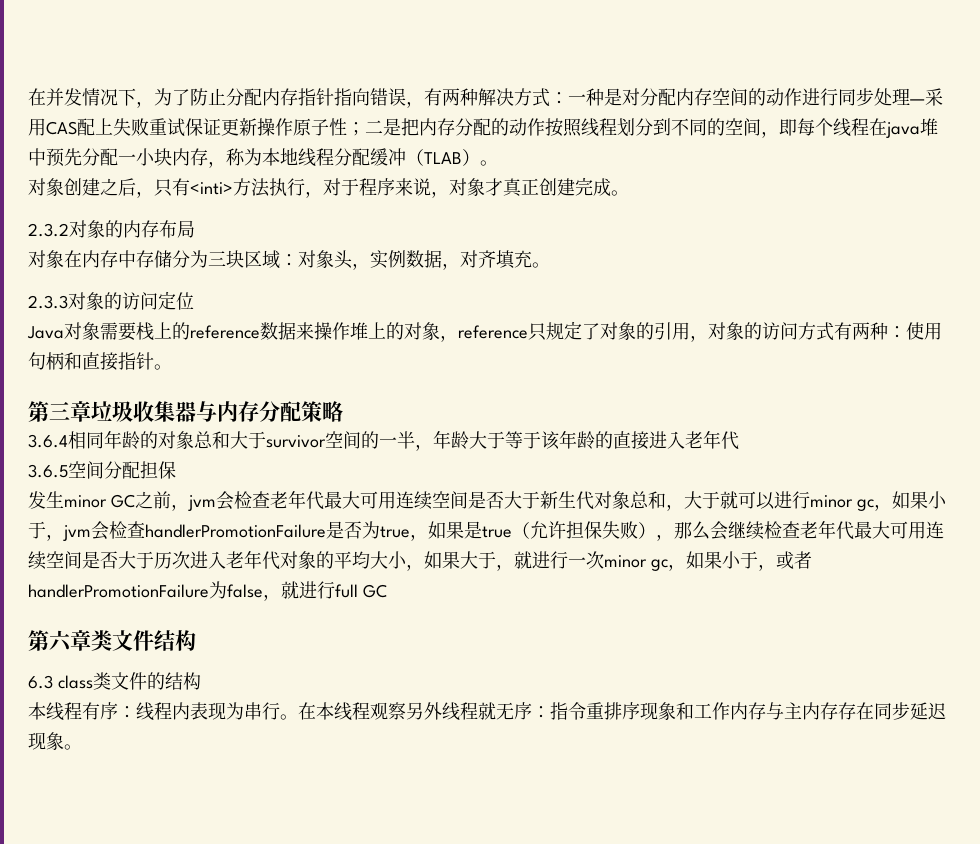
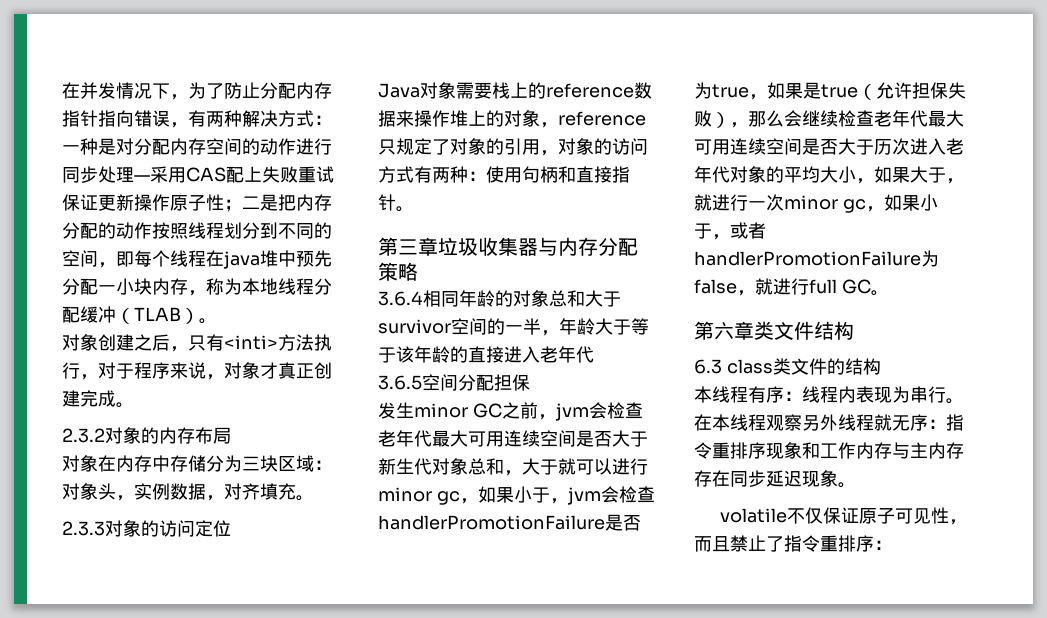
- 发生minor GC之前，jvm会检查老年代最大可用连续空间是否大于新生代对象总和，大于就可以进行minor gc，如果小于，jvm会检查handlerPromotionFailure是否为true，如果是true（允许担保失败），那么会继续检查老年代最大可用连续空间是否大于历次进入老年代对象的平均大小，如果大于，就进行一次minor gc，如果小于，或者handlerPromotionFailure为false，就进行full GC
+ 发生minor GC之前，jvm会检查老年代最大可用连续空间是否大于新生代对象总和，大于就可以进行minor gc，如果小于，jvm会检查handlerPromotionFailure是否为true，如果是true（允许担保失败），那么会继续检查老年代最大可用连续空间是否大于历次进入老年代对象的平均大小，如果大于，就进行一次minor gc，如果小于，或者handlerPromotionFailure为false，就进行full GC。
+ volatile不仅保证原子可见性，而且禁止了指令重排序：

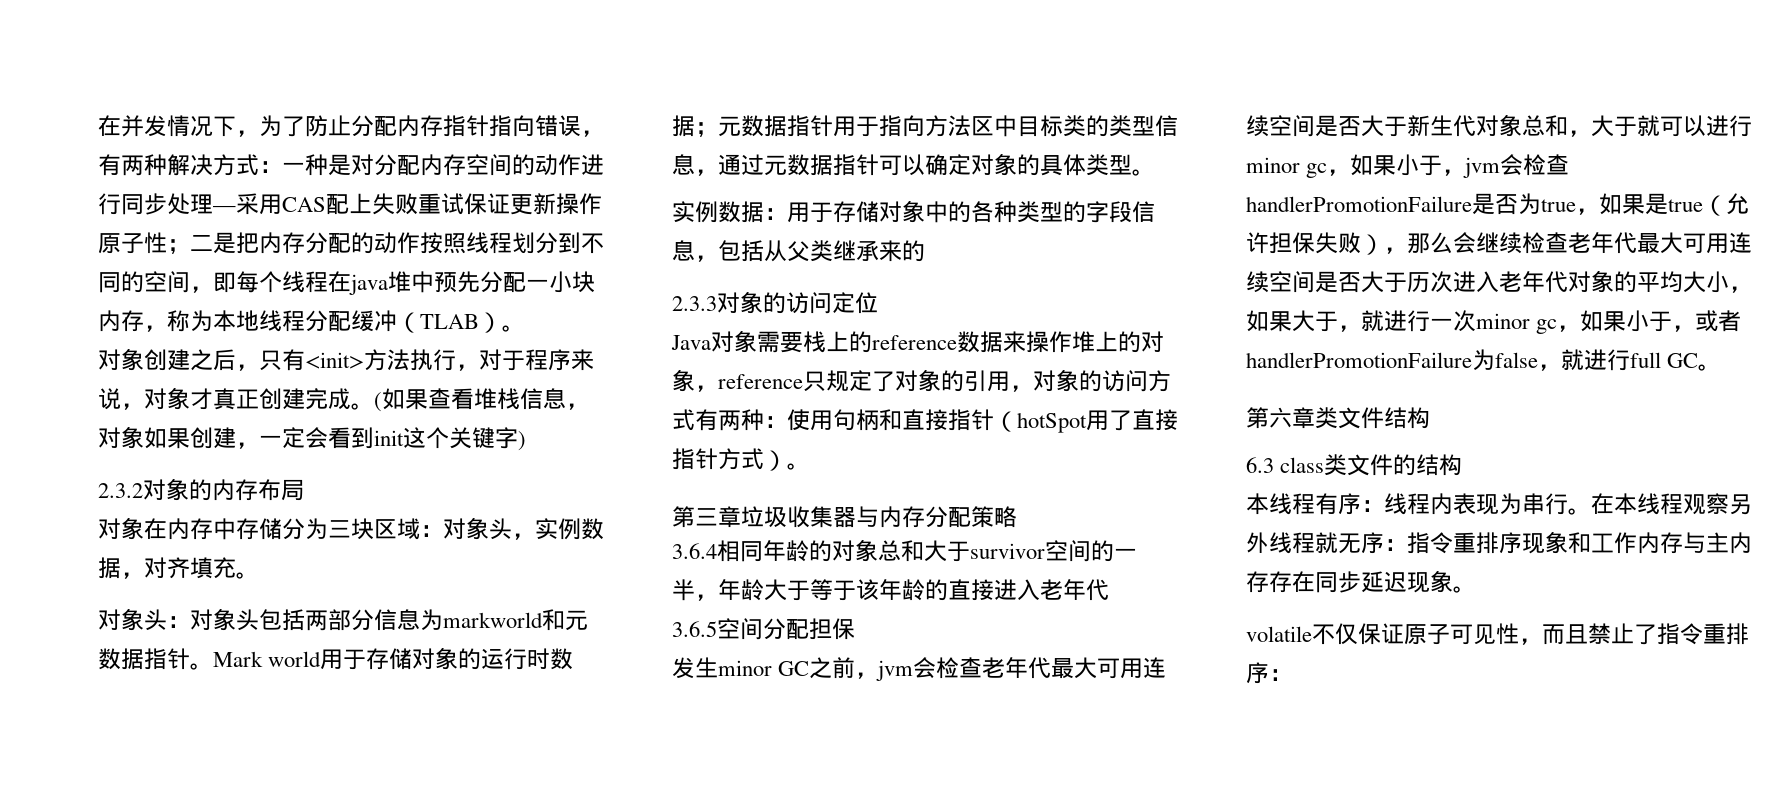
- 对象创建之后，只有<inti>方法执行，对于程序来说，对象才真正创建完成。
+ 对象创建之后，只有<init>方法执行，对于程序来说，对象才真正创建完成。(如果查看堆栈信息，对象如果创建，一定会看到init这个关键字)
+ 对象头：对象头包括两部分信息为markworld和元数据指针。Mark world用于存储对象的运行时数据；元数据指针用于指向方法区中目标类的类型信息，通过元数据指针可以确定对象的具体类型。
+ 实例数据：用于存储对象中的各种类型的字段信息，包括从父类继承来的
- Java对象需要栈上的reference数据来操作堆上的对象，reference只规定了对象的引用，对象的访问方式有两种：使用句柄和直接指针。
+ Java对象需要栈上的reference数据来操作堆上的对象，reference只规定了对象的引用，对象的访问方式有两种：使用句柄和直接指针（hotSpot用了直接指针方式）。

